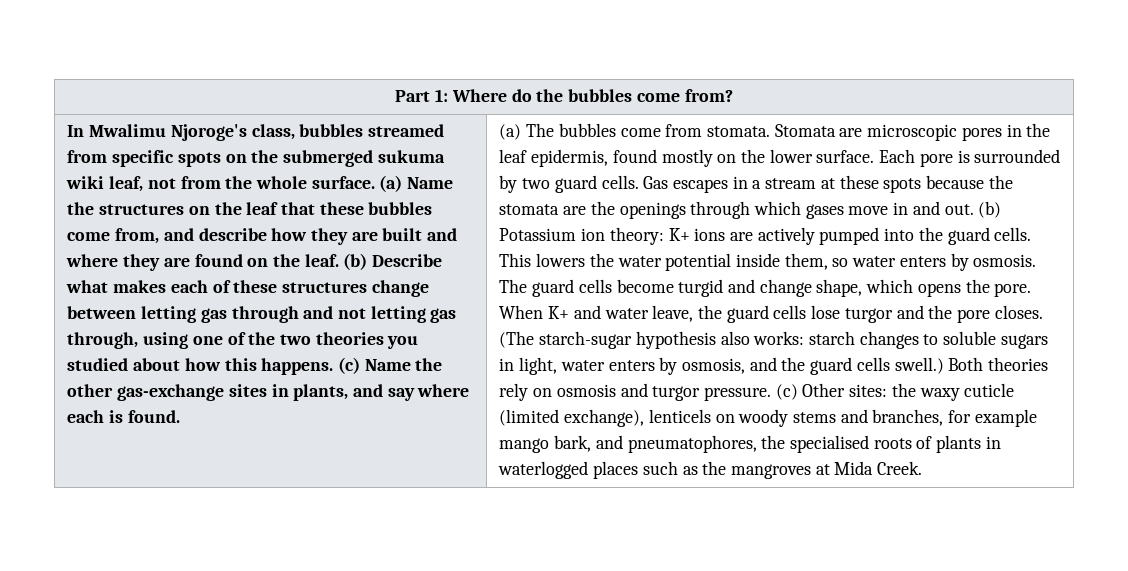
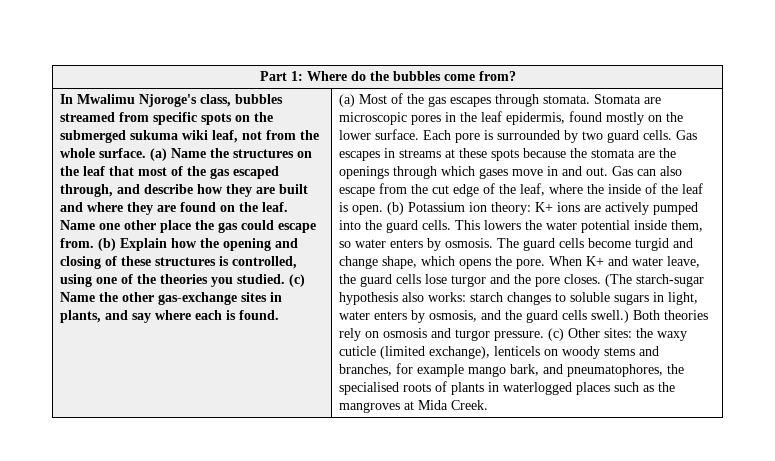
- (a) Name the structures on the leaf that these bubbles come from, and describe how they are built and where they are found on the leaf.
+ (a) Name the structures on the leaf that most of the gas escaped through, and describe how they are built and where they are found on the leaf.
- (b) Describe what makes each of these structures change between letting gas through and not letting gas through, using one of the two theories you studied about how this happens.
+ Name one other place the gas could escape from. (b) Explain how the opening and closing of these structures is controlled, using one of the theories you studied.
- (a) The bubbles come from stomata.
+ (a) Most of the gas escapes through stomata.
- Gas escapes in a stream at these spots because the stomata are the openings through which gases move in and out.
+ Gas escapes in streams at these spots because the stomata are the openings through which gases move in and out.
+ Gas can also escape from the cut edge of the leaf, where the inside of the leaf is open.

